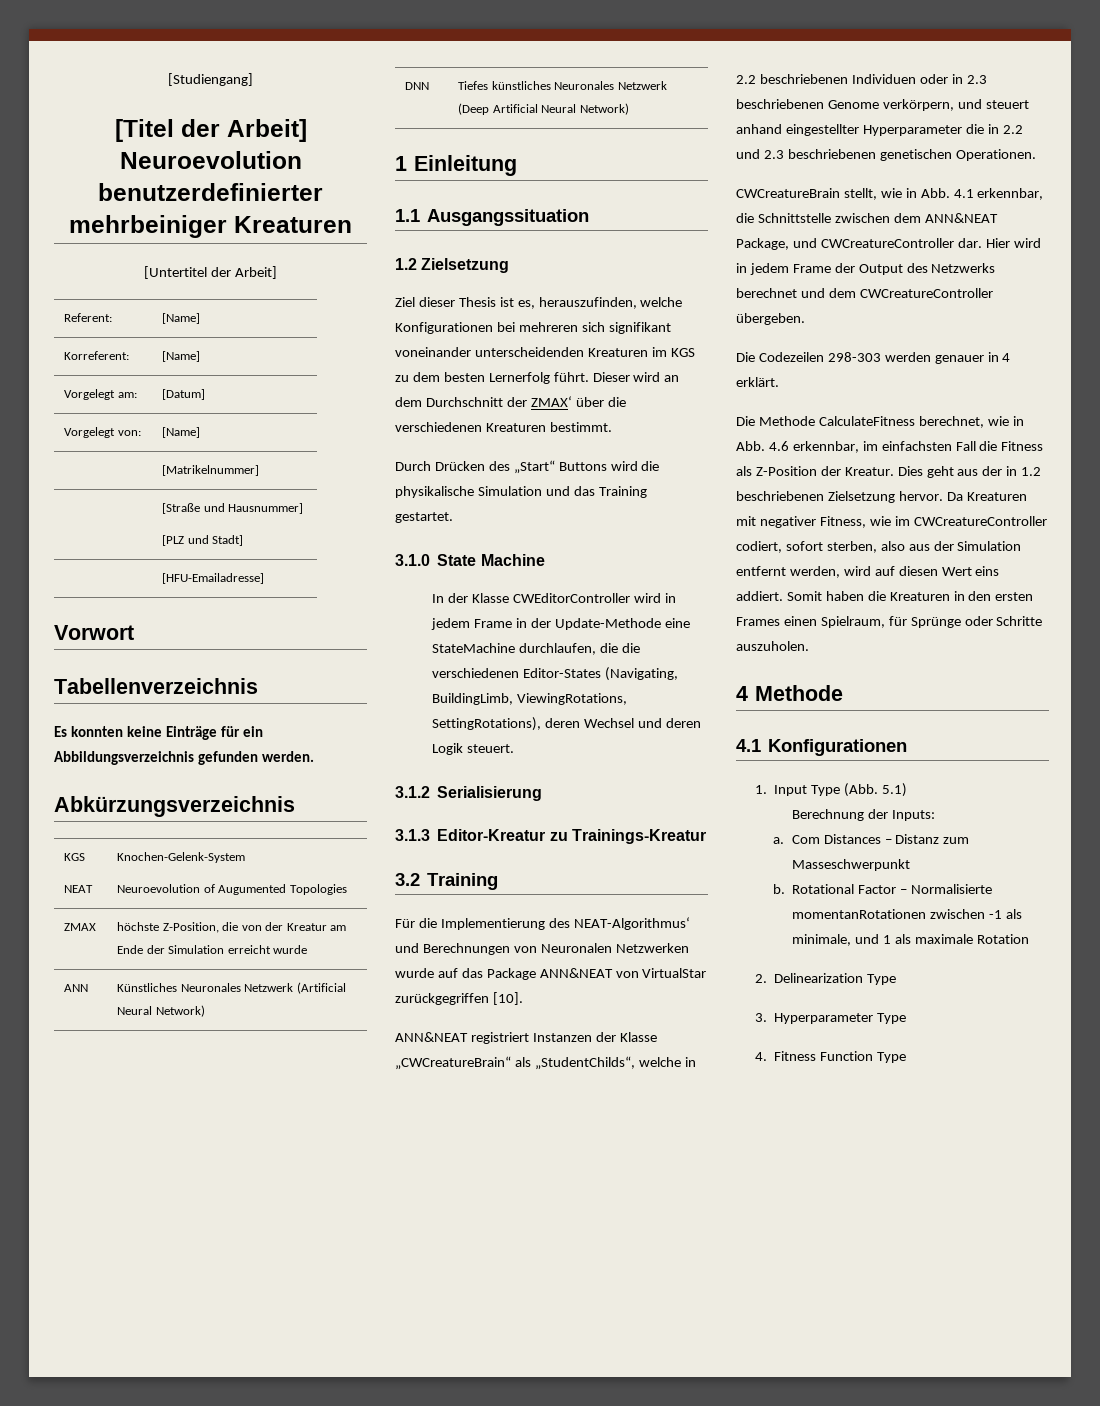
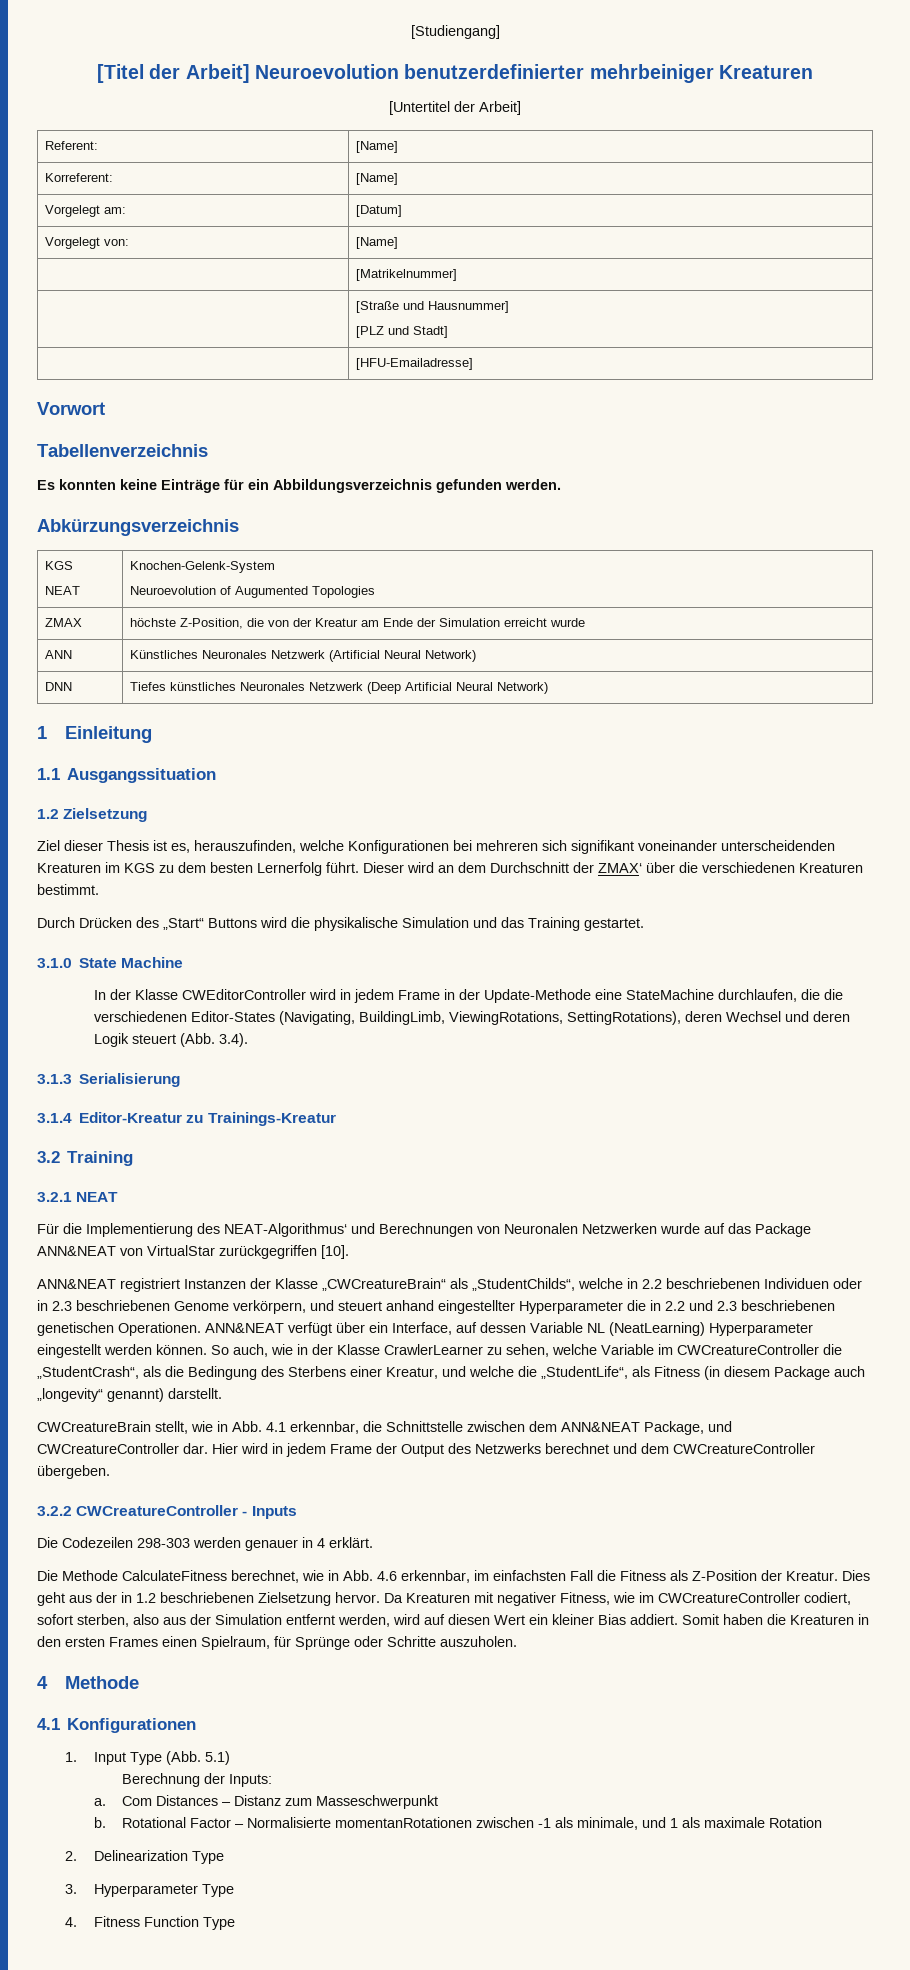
- In der Klasse CWEditorController wird in jedem Frame in der Update-Methode eine StateMachine durchlaufen, die die verschiedenen Editor-States (Navigating, BuildingLimb, ViewingRotations, SettingRotations), deren Wechsel und deren Logik steuert.
- 3.1.2 Serialisierung
+ In der Klasse CWEditorController wird in jedem Frame in der Update-Methode eine StateMachine durchlaufen, die die verschiedenen Editor-States (Navigating, BuildingLimb, ViewingRotations, SettingRotations), deren Wechsel und deren Logik steuert (Abb. 3.4).
+ 3.1.3 Serialisierung
- 3.1.3 Editor-Kreatur zu Trainings-Kreatur
+ 3.1.4 Editor-Kreatur zu Trainings-Kreatur
+ 3.2.1 NEAT
+ ANN&NEAT verfügt über ein Interface, auf dessen Variable NL (NeatLearning) Hyperparameter eingestellt werden können. So auch, wie in der Klasse CrawlerLearner zu sehen, welche Variable im CWCreatureController die „StudentCrash“, als die Bedingung des Sterbens einer Kreatur, und welche die „StudentLife“, als Fitness (in diesem Package auch „longevity“ genannt) darstellt.
+ 3.2.2 CWCreatureController - Inputs
- Da Kreaturen mit negativer Fitness, wie im CWCreatureController codiert, sofort sterben, also aus der Simulation entfernt werden, wird auf diesen Wert eins addiert.
+ Da Kreaturen mit negativer Fitness, wie im CWCreatureController codiert, sofort sterben, also aus der Simulation entfernt werden, wird auf diesen Wert ein kleiner Bias addiert.

